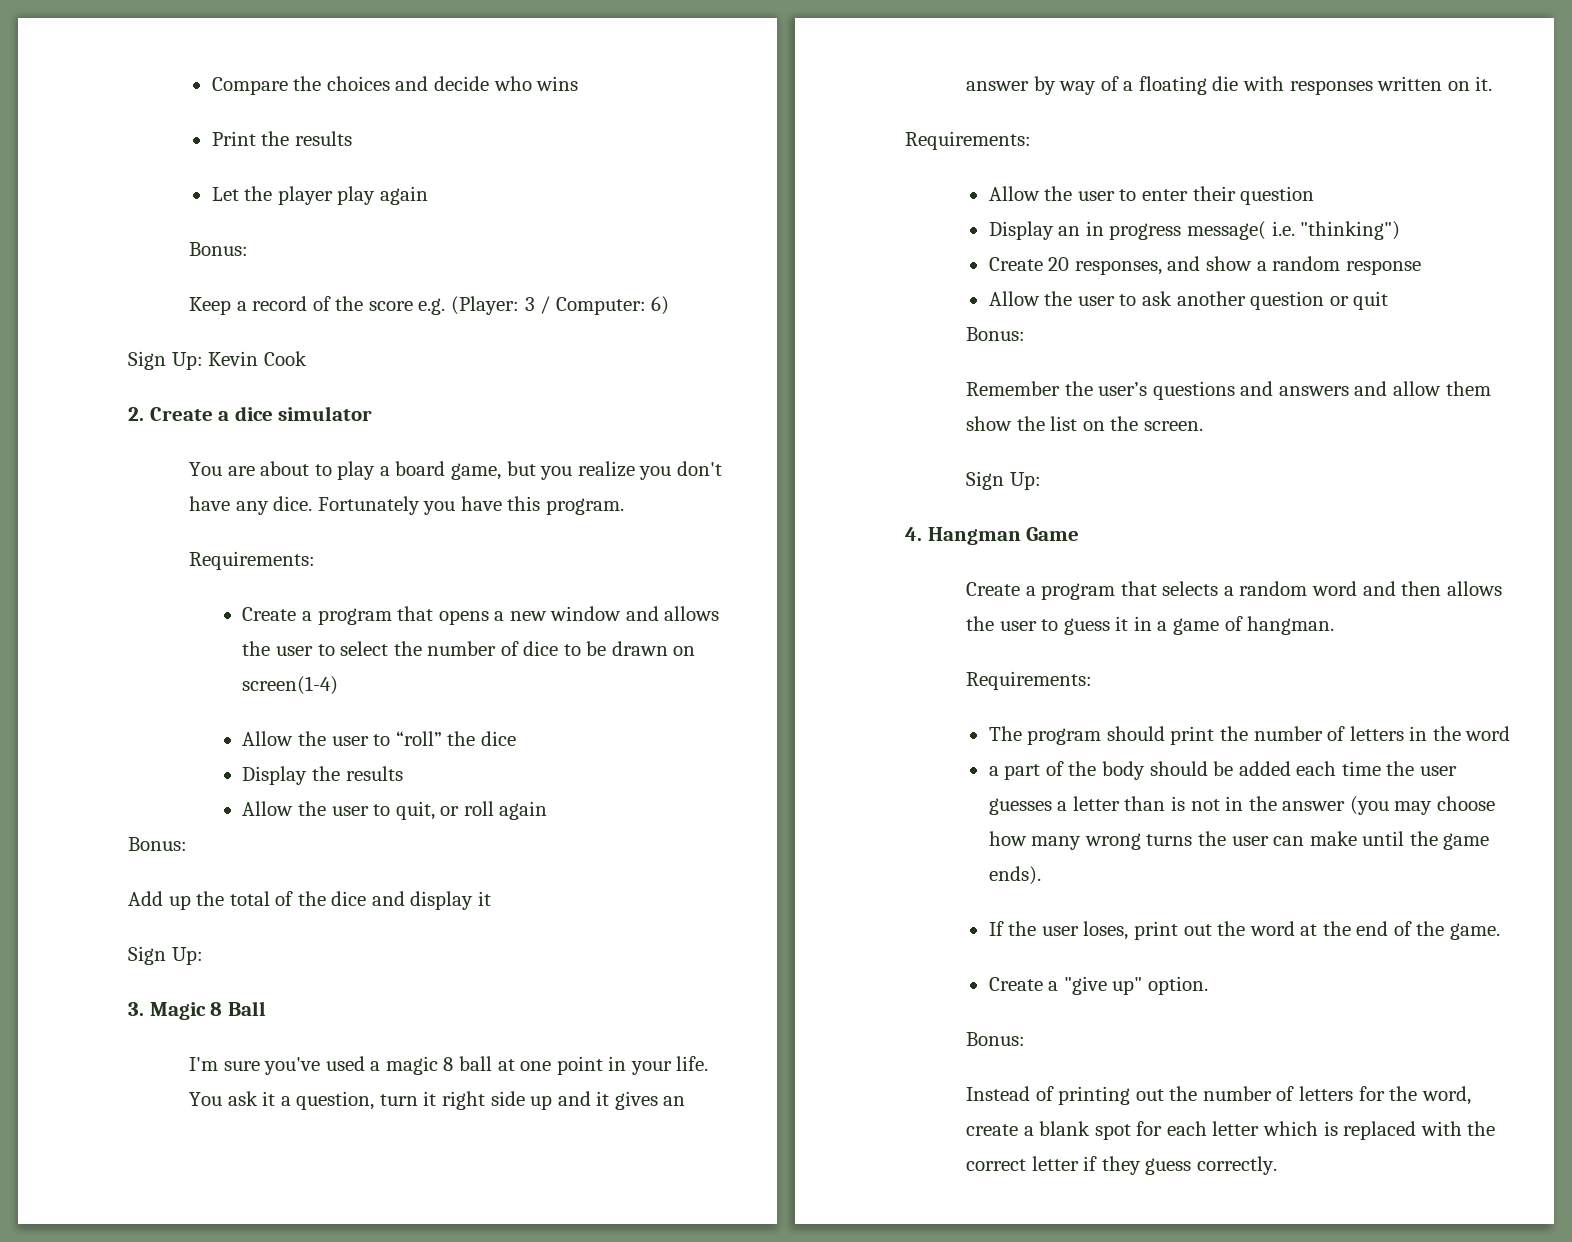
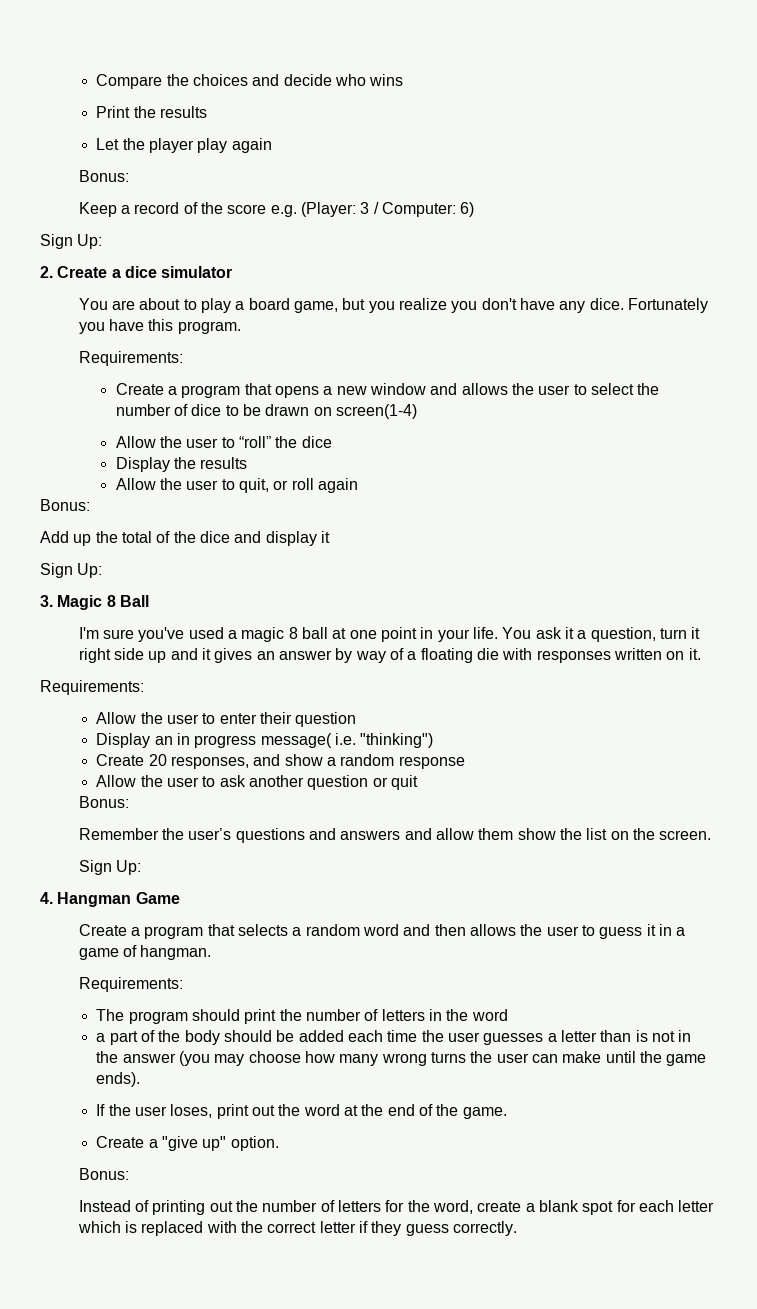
  Keep a record of the score e.g. (Player: 3 / Computer: 6)
- Sign Up: Kevin Cook
+ Sign Up:

